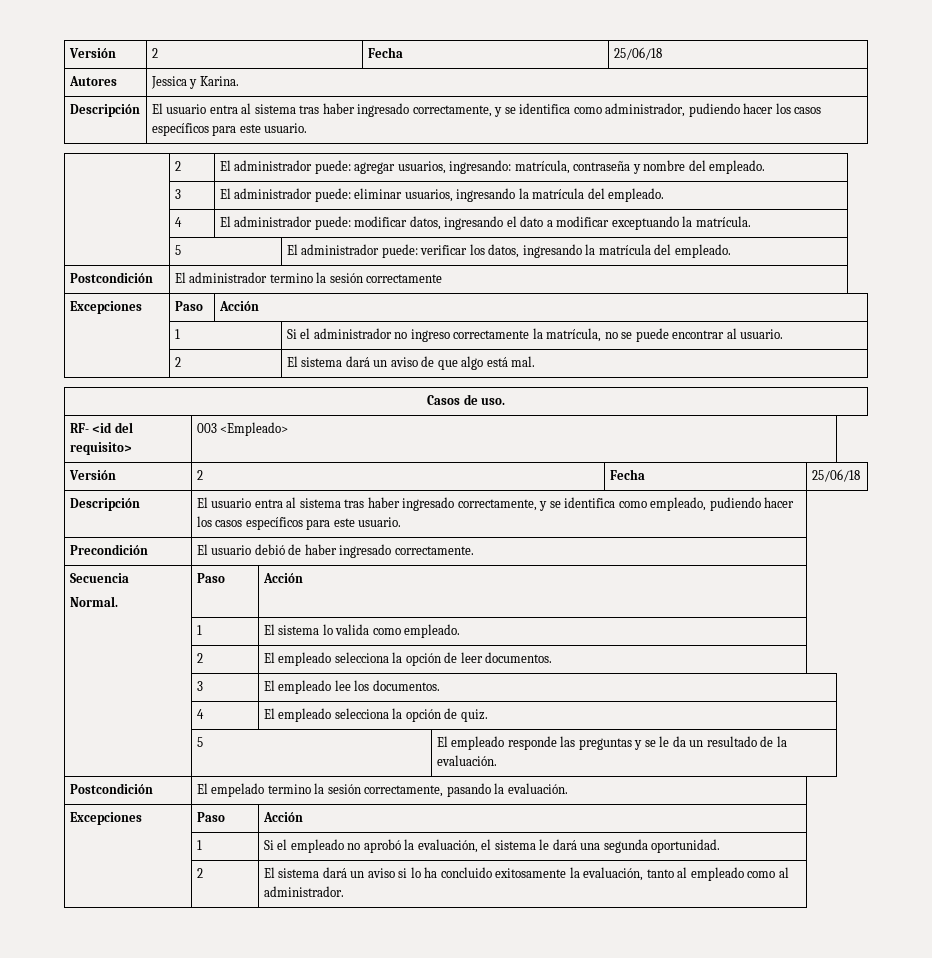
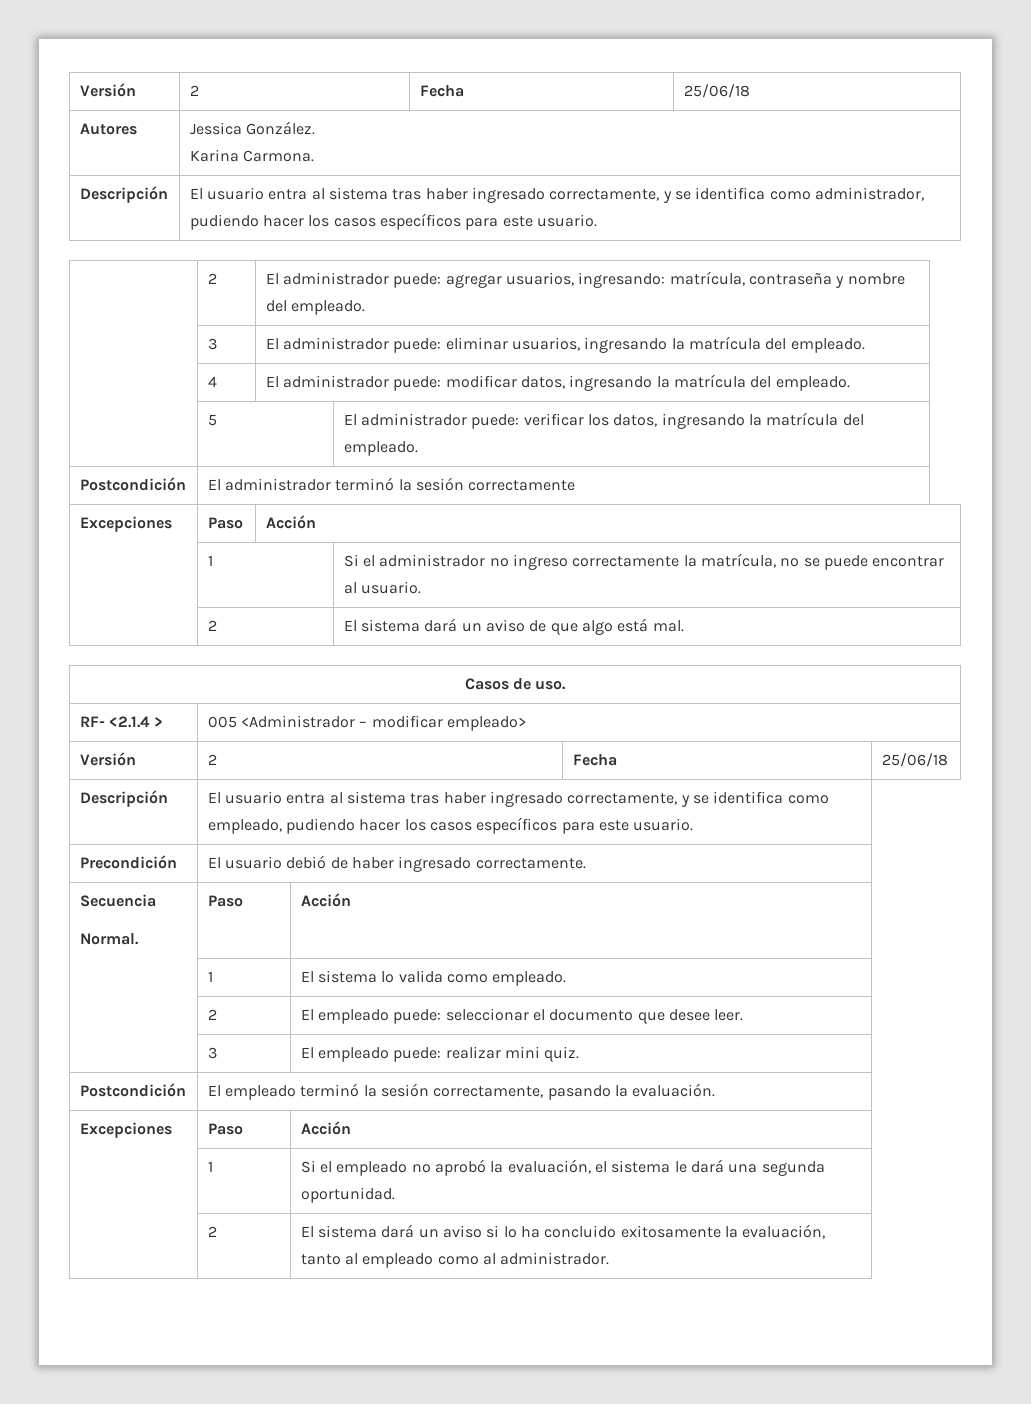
- Autores | Jessica y Karina.
+ Autores | Jessica González.
+ Karina Carmona.
- | 4 | El administrador puede: modificar datos, ingresando el dato a modificar exceptuando la matrícula.
+ | 4 | El administrador puede: modificar datos, ingresando la matrícula del empleado.
- Postcondición | El administrador termino la sesión correctamente
+ Postcondición | El administrador terminó la sesión correctamente
- RF- <id del requisito> | 003 <Empleado>
+ RF- <2.1.4 > | 005 <Administrador – modificar empleado>
- | 2 | El empleado selecciona la opción de leer documentos.
- | 3 | El empleado lee los documentos.
- | 4 | El empleado selecciona la opción de quiz.
- | 5 | El empleado responde las preguntas y se le da un resultado de la evaluación.
- Postcondición | El empelado termino la sesión correctamente, pasando la evaluación.
+ | 2 | El empleado puede: seleccionar el documento que desee leer.
+ | 3 | El empleado puede: realizar mini quiz.
+ Postcondición | El empleado terminó la sesión correctamente, pasando la evaluación.

